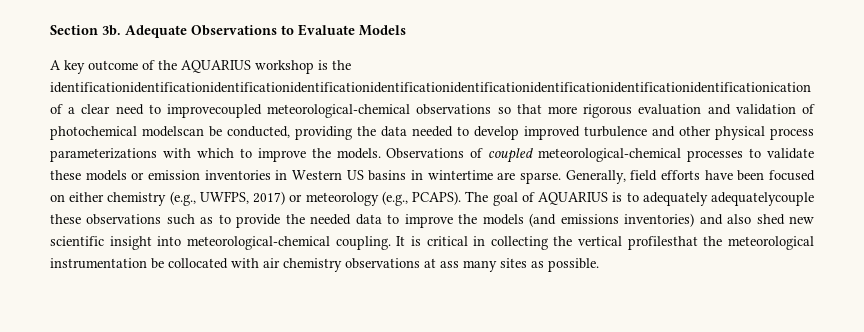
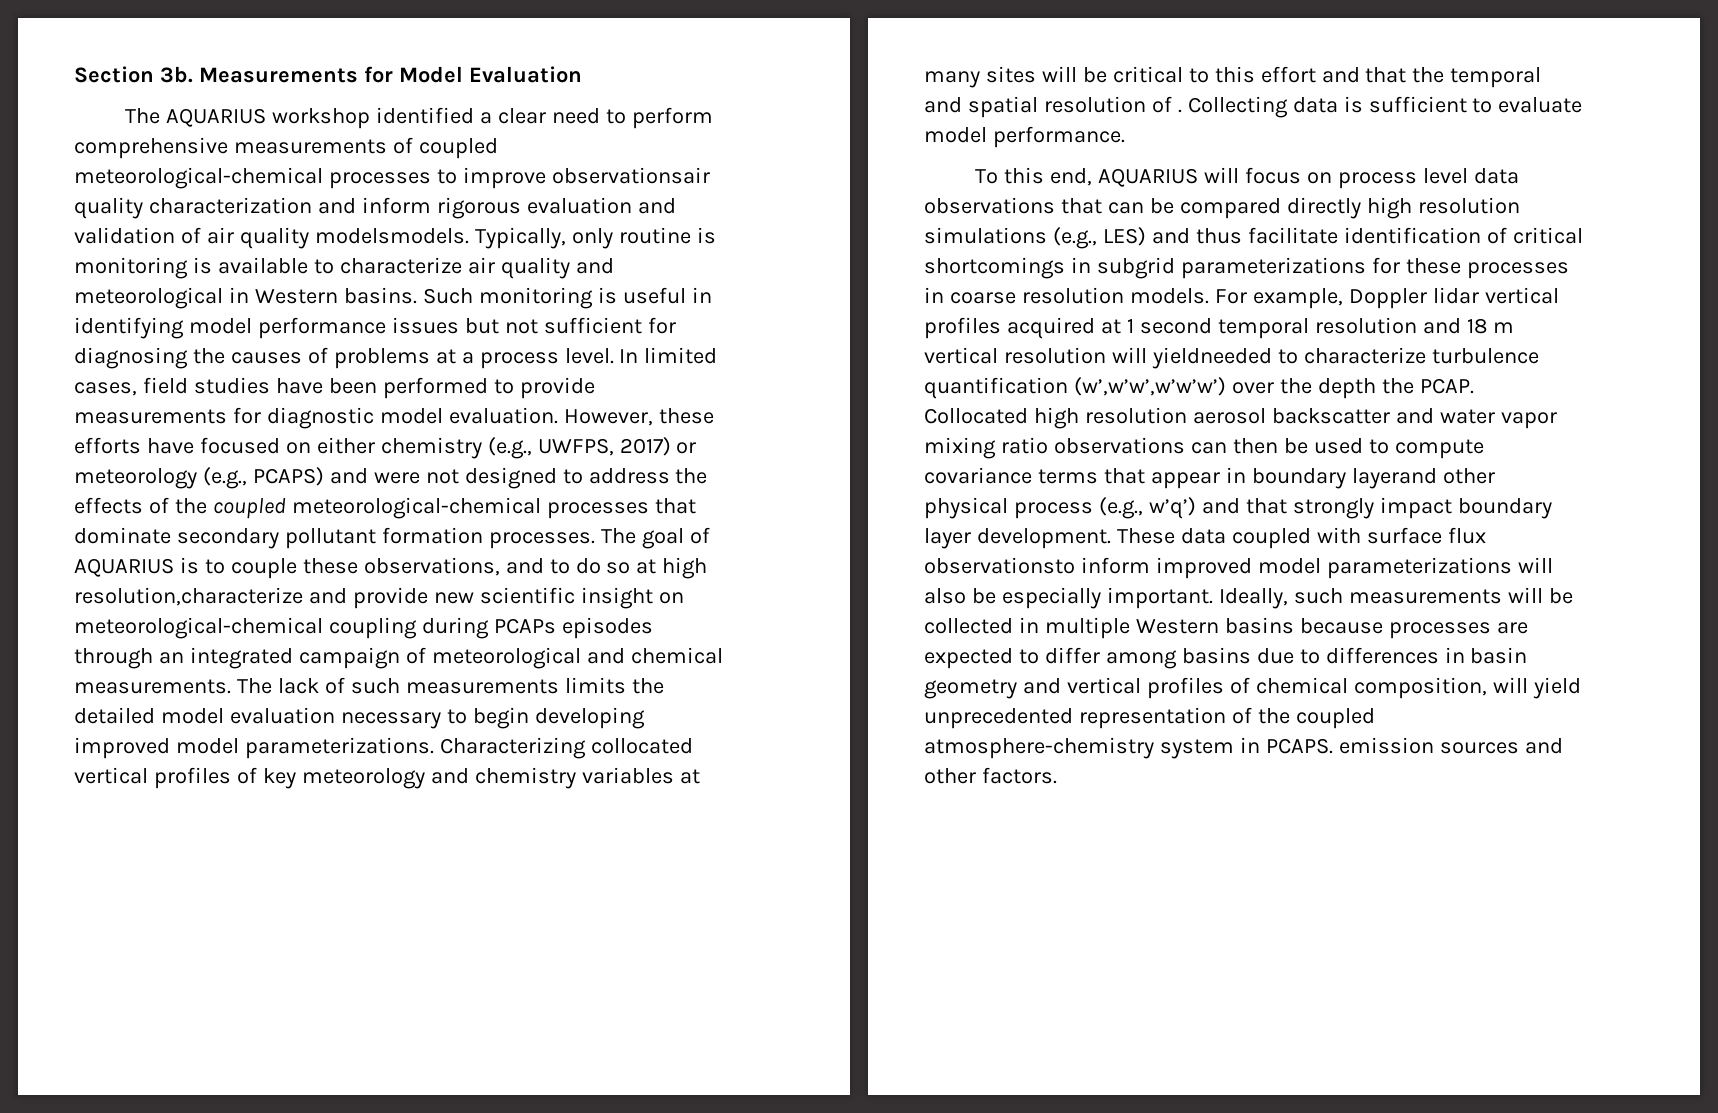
- Adequate Observations to Evaluate Models
- A key outcome of the AQUARIUS workshop is the identificationidentificationidentificationidentificationidentificationidentificationidentificationidentificationidentificationication of a clear need to improvecoupled meteorological-chemical observations so that more rigorous evaluation and validation of photochemical modelscan be conducted, providing the data needed to develop improved turbulence and other physical process parameterizations with which to improve the models. Observations of coupled meteorological-chemical processes to validate these models or emission inventories in Western US basins in wintertime are sparse. Generally, field efforts have been focused on either chemistry (e.g., UWFPS, 2017) or meteorology (e.g., PCAPS).
+ Measurements for Model Evaluation
+ The AQUARIUS workshop identified a clear need to perform comprehensive measurements of coupled meteorological-chemical processes to improve observationsair quality characterization and inform rigorous evaluation and validation of air quality modelsmodels. Typically, only routine is monitoring is available to characterize air quality and meteorological in Western basins. Such monitoring is useful in identifying model performance issues but not sufficient for diagnosing the causes of problems at a process level. In limited cases, field studies have been performed to provide measurements for diagnostic model evaluation. However, these efforts have focused on either chemistry (e.g., UWFPS, 2017) or meteorology (e.g., PCAPS) and were not designed to address the effects of the coupled meteorological-chemical processes that dominate secondary pollutant formation processes.
- The goal of AQUARIUS is to adequately adequatelycouple these observations such as to provide the needed data to improve the models (and emissions inventories) and also shed new scientific insight into meteorological-chemical coupling. It is critical in collecting the vertical profilesthat the meteorological instrumentation be collocated with air chemistry observations at ass many sites as possible.
+ The goal of AQUARIUS is to couple these observations, and to do so at high resolution,characterize and provide new scientific insight on meteorological-chemical coupling during PCAPs episodes through an integrated campaign of meteorological and chemical measurements. The lack of such measurements limits the detailed model evaluation necessary to begin developing improved model parameterizations. Characterizing collocated vertical profiles of key meteorology and chemistry variables at many sites will be critical to this effort and that the temporal and spatial resolution of . Collecting data is sufficient to evaluate model performance.
+ To this end, AQUARIUS will focus on process level data observations that can be compared directly high resolution simulations (e.g., LES) and thus facilitate identification of critical shortcomings in subgrid parameterizations for these processes in coarse resolution models. For example, Doppler lidar vertical profiles acquired at 1 second temporal resolution and 18 m vertical resolution will yieldneeded to characterize turbulence quantification (w’,w’w’,w’w’w’) over the depth the PCAP. Collocated high resolution aerosol backscatter and water vapor mixing ratio observations can then be used to compute covariance terms that appear in boundary layerand other physical process (e.g., w’q’) and that strongly impact boundary layer development. These data coupled with surface flux observationsto inform improved model parameterizations will also be especially important. Ideally, such measurements will be collected in multiple Western basins because processes are expected to differ among basins due to differences in basin geometry and vertical profiles of chemical composition, will yield unprecedented representation of the coupled atmosphere-chemistry system in PCAPS. emission sources and other factors.

